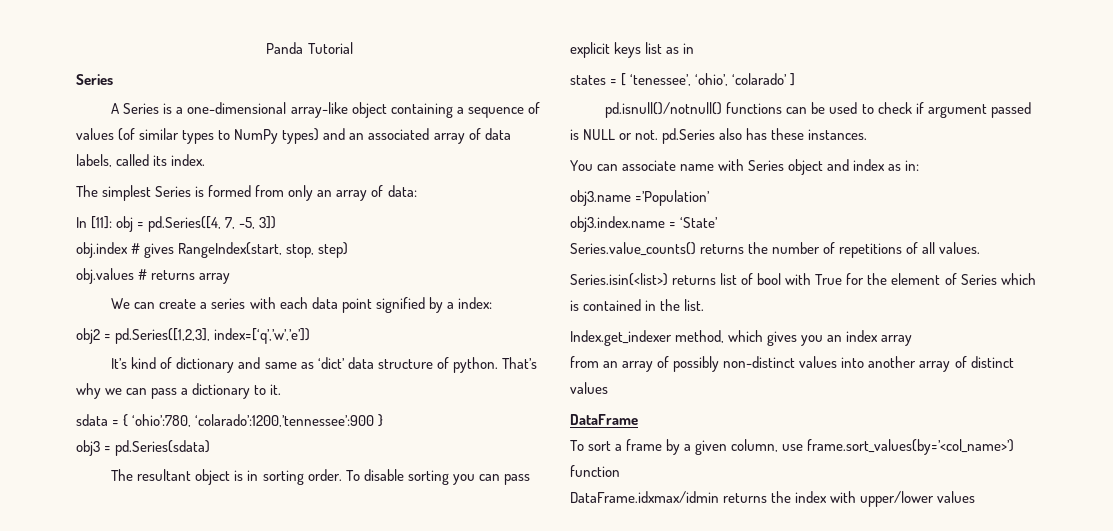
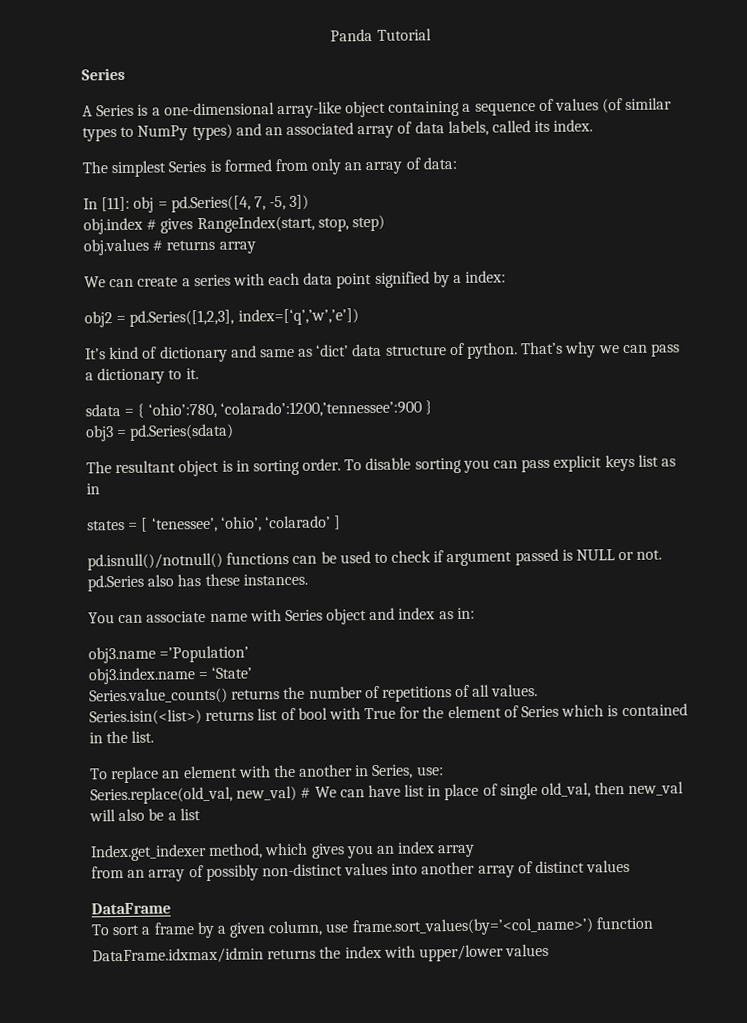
+ To replace an element with the another in Series, use:
+ Series.replace(old_val, new_val) # We can have list in place of single old_val, then new_val will also be a list

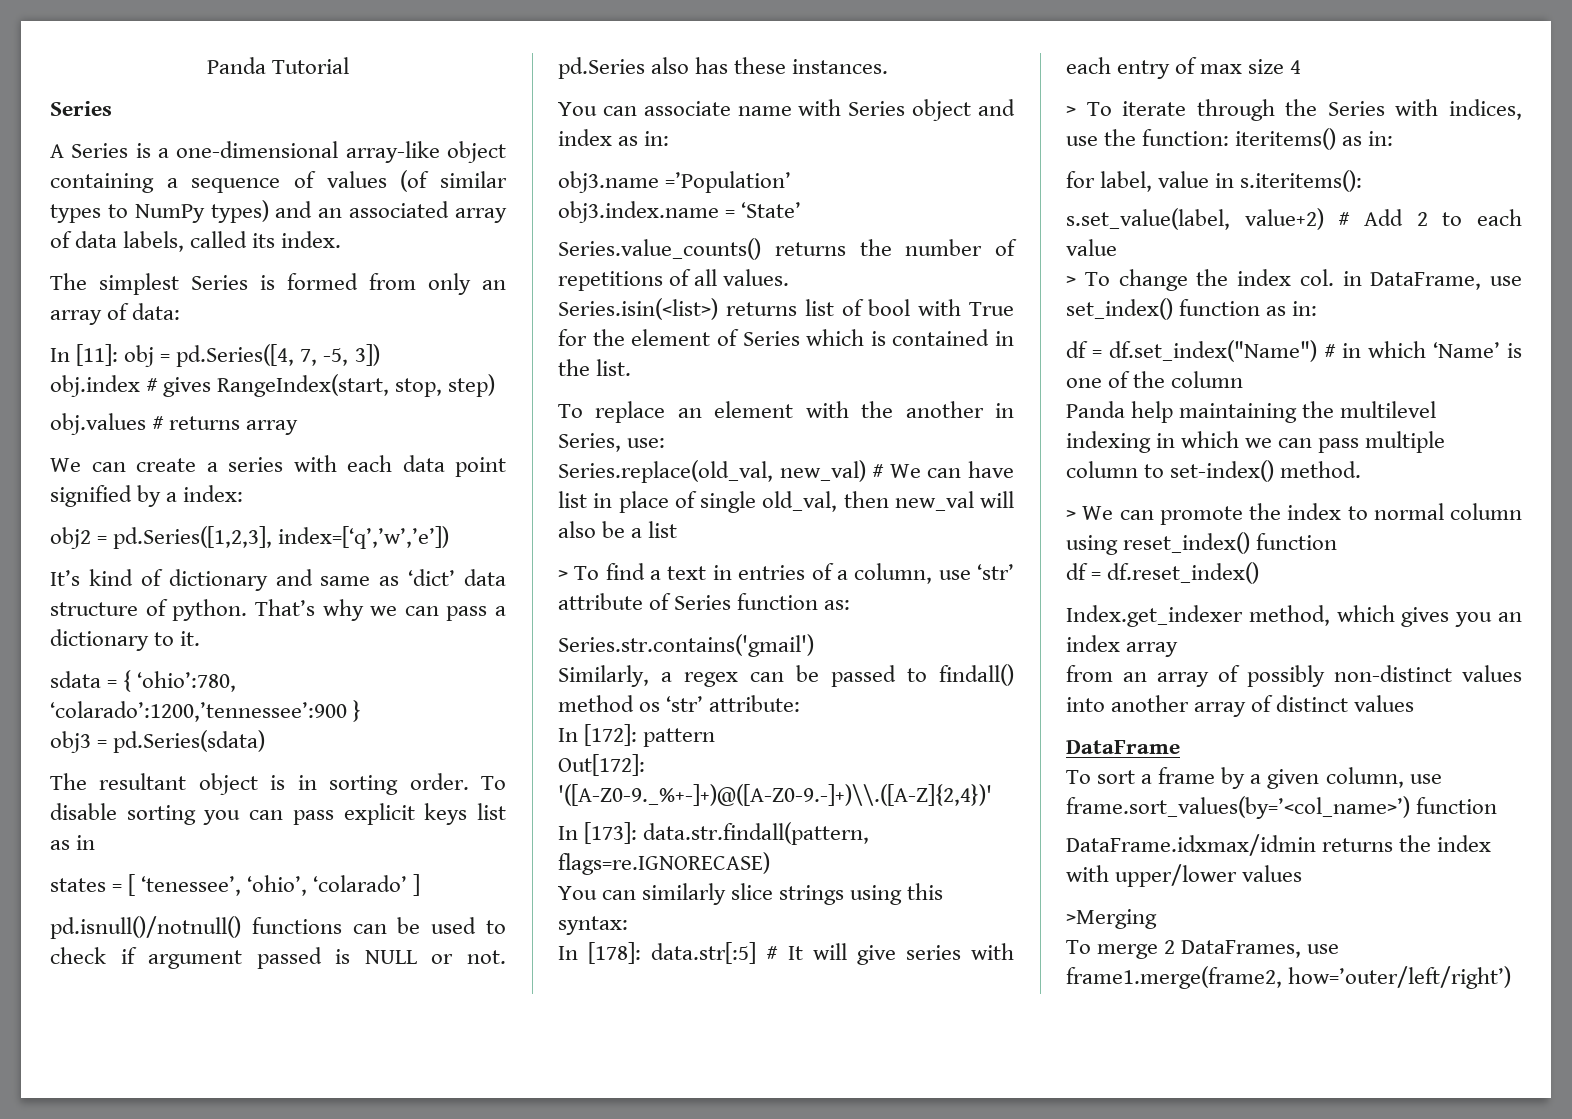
+ > To find a text in entries of a column, use ‘str’ attribute of Series function as:
+ Series.str.contains('gmail')
+ Similarly, a regex can be passed to findall() method os ‘str’ attribute:
+ In [172]: pattern
+ Out[172]: '([A-Z0-9._%+-]+)@([A-Z0-9.-]+)\\.([A-Z]{2,4})'
+ In [173]: data.str.findall(pattern, flags=re.IGNORECASE)
+ You can similarly slice strings using this syntax:
+ In [178]: data.str[:5] # It will give series with each entry of max size 4
+ > To iterate through the Series with indices, use the function: iteritems() as in:
+ for label, value in s.iteritems():
+ s.set_value(label, value+2) # Add 2 to each value
+ > To change the index col. in DataFrame, use set_index() function as in:
+ df = df.set_index("Name") # in which ‘Name’ is one of the column
+ Panda help maintaining the multilevel indexing in which we can pass multiple column to set-index() method.
+ > We can promote the index to normal column using reset_index() function
+ df = df.reset_index()
+ >Merging
+ To merge 2 DataFrames, use frame1.merge(frame2, how=’outer/left/right’)

